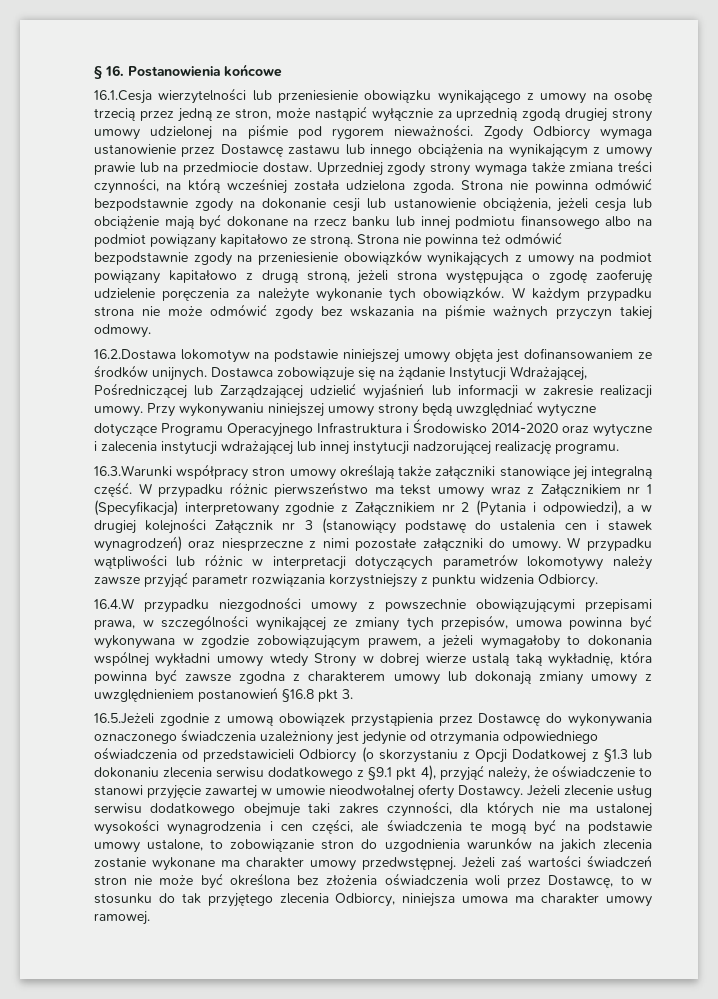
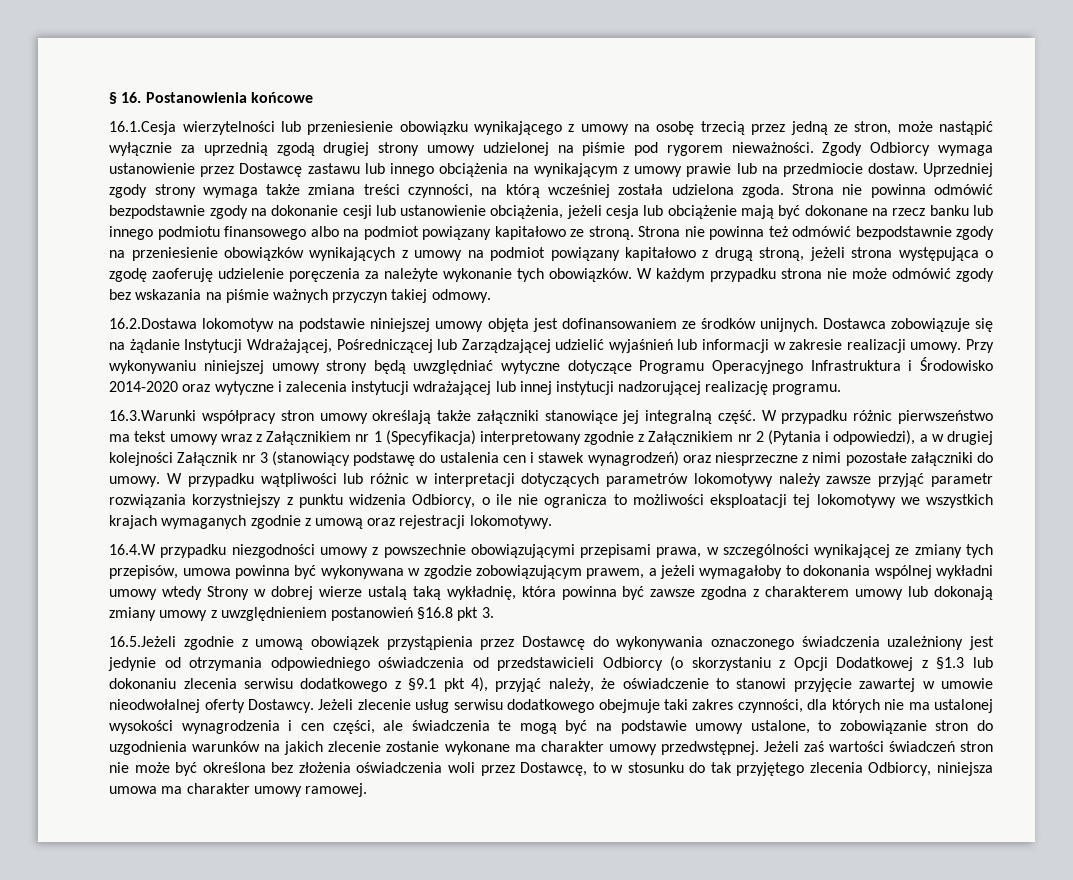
- Strona nie powinna odmówić bezpodstawnie zgody na dokonanie cesji lub ustanowienie obciążenia, jeżeli cesja lub obciążenie mają być dokonane na rzecz banku lub innej podmiotu finansowego albo na podmiot powiązany kapitałowo ze stroną.
+ Strona nie powinna odmówić bezpodstawnie zgody na dokonanie cesji lub ustanowienie obciążenia, jeżeli cesja lub obciążenie mają być dokonane na rzecz banku lub innego podmiotu finansowego albo na podmiot powiązany kapitałowo ze stroną.
- W przypadku wątpliwości lub różnic w interpretacji dotyczących parametrów lokomotywy należy zawsze przyjąć parametr rozwiązania korzystniejszy z punktu widzenia Odbiorcy.
+ W przypadku wątpliwości lub różnic w interpretacji dotyczących parametrów lokomotywy należy zawsze przyjąć parametr rozwiązania korzystniejszy z punktu widzenia Odbiorcy, o ile nie ogranicza to możliwości eksploatacji tej lokomotywy we wszystkich krajach wymaganych zgodnie z umową oraz rejestracji lokomotywy.
- Jeżeli zlecenie usług serwisu dodatkowego obejmuje taki zakres czynności, dla których nie ma ustalonej wysokości wynagrodzenia i cen części, ale świadczenia te mogą być na podstawie umowy ustalone, to zobowiązanie stron do uzgodnienia warunków na jakich zlecenia zostanie wykonane ma charakter umowy przedwstępnej.
+ Jeżeli zlecenie usług serwisu dodatkowego obejmuje taki zakres czynności, dla których nie ma ustalonej wysokości wynagrodzenia i cen części, ale świadczenia te mogą być na podstawie umowy ustalone, to zobowiązanie stron do uzgodnienia warunków na jakich zlecenie zostanie wykonane ma charakter umowy przedwstępnej.

